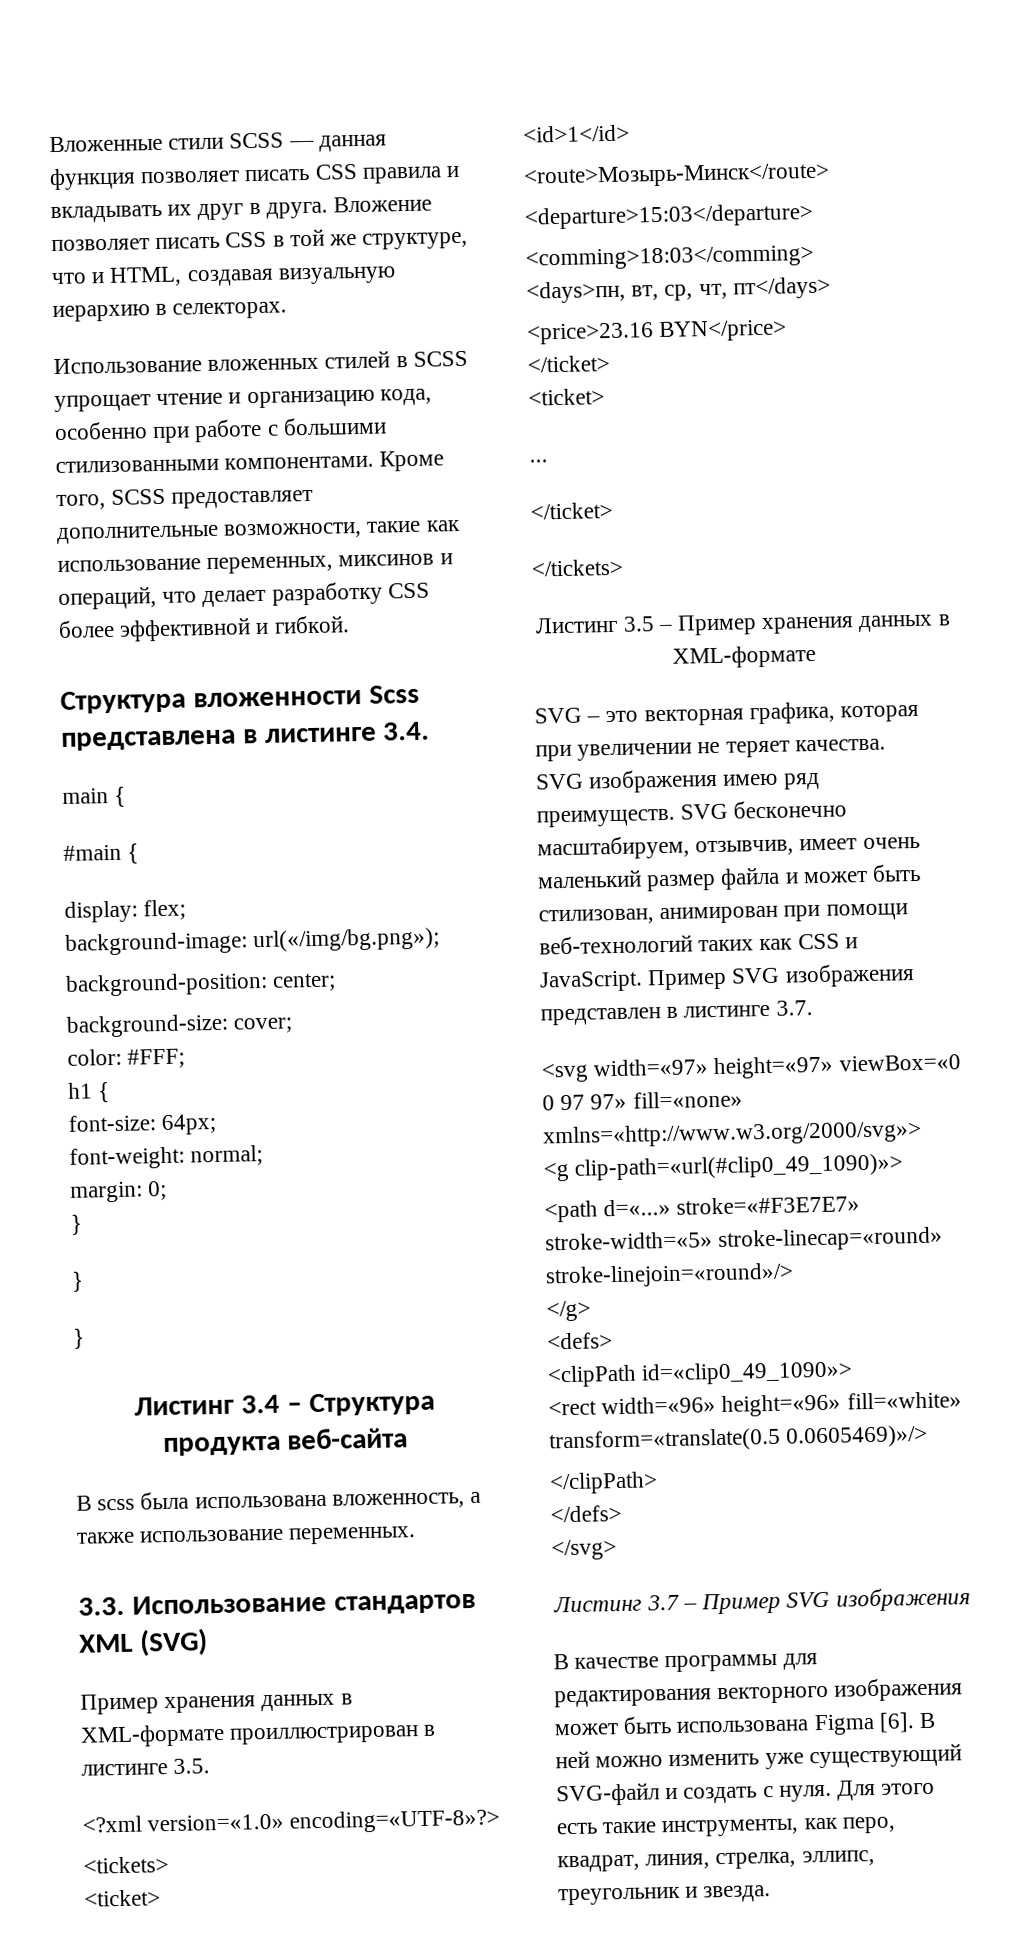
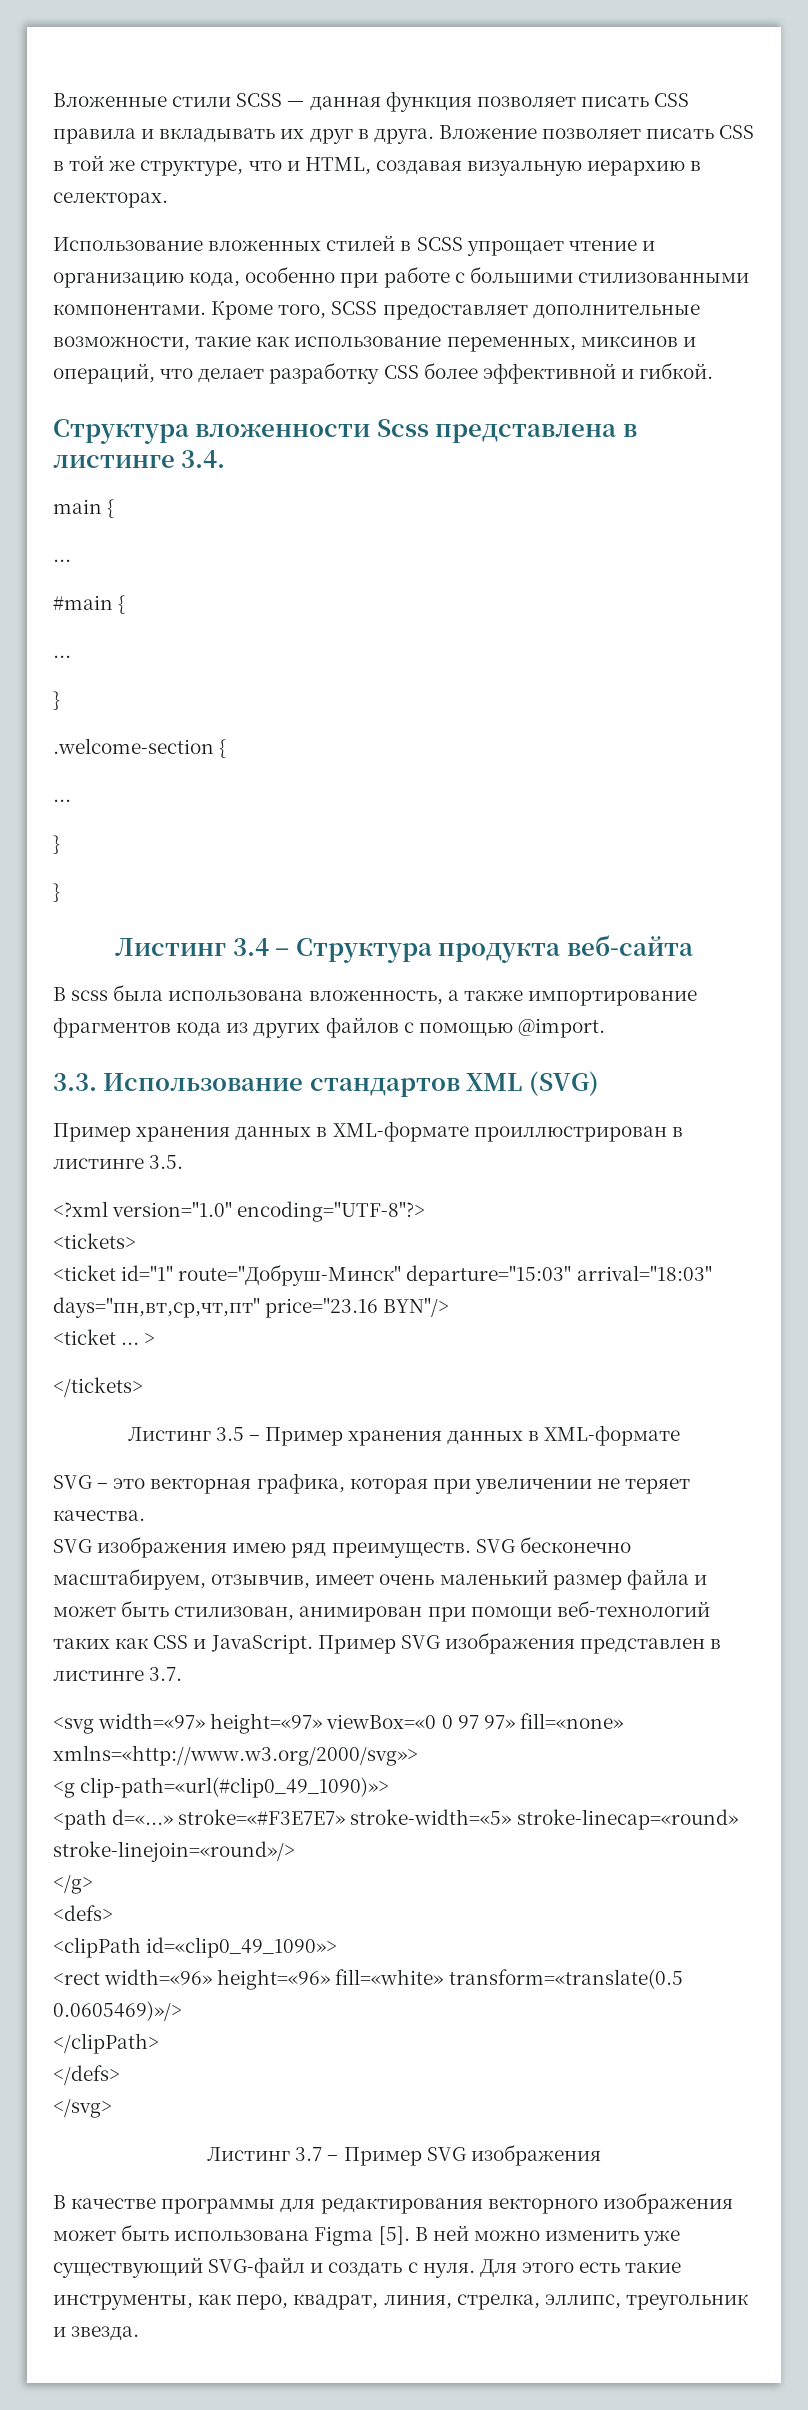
  main {
+ ...
  #main {
- display: flex;
- background-image: url(«/img/bg.png»);
- background-position: center;
- background-size: cover;
- color: #FFF;
- h1 {
- font-size: 64px;
- font-weight: normal;
- margin: 0;
+ ...
  }
+ .welcome-section {
+ ...
- В scss была использована вложенность, а также использование переменных.
+ В scss была использована вложенность, а также импортирование фрагментов кода из других файлов с помощью @import.
- <?xml version=«1.0» encoding=«UTF-8»?>
+ <?xml version="1.0" encoding="UTF-8"?>
  <tickets>
- <ticket>
- <id>1</id>
- <route>Мозырь-Минск</route>
- <departure>15:03</departure>
- <comming>18:03</comming>
- <days>пн, вт, ср, чт, пт</days>
- <price>23.16 BYN</price>
- </ticket>
- <ticket>
- ...
- </ticket>
+ <ticket id="1" route="Добруш-Минск" departure="15:03" arrival="18:03" days="пн,вт,ср,чт,пт" price="23.16 BYN"/>
+ <ticket ... >
- В качестве программы для редактирования векторного изображения может быть использована Figma [6].
+ В качестве программы для редактирования векторного изображения может быть использована Figma [5].

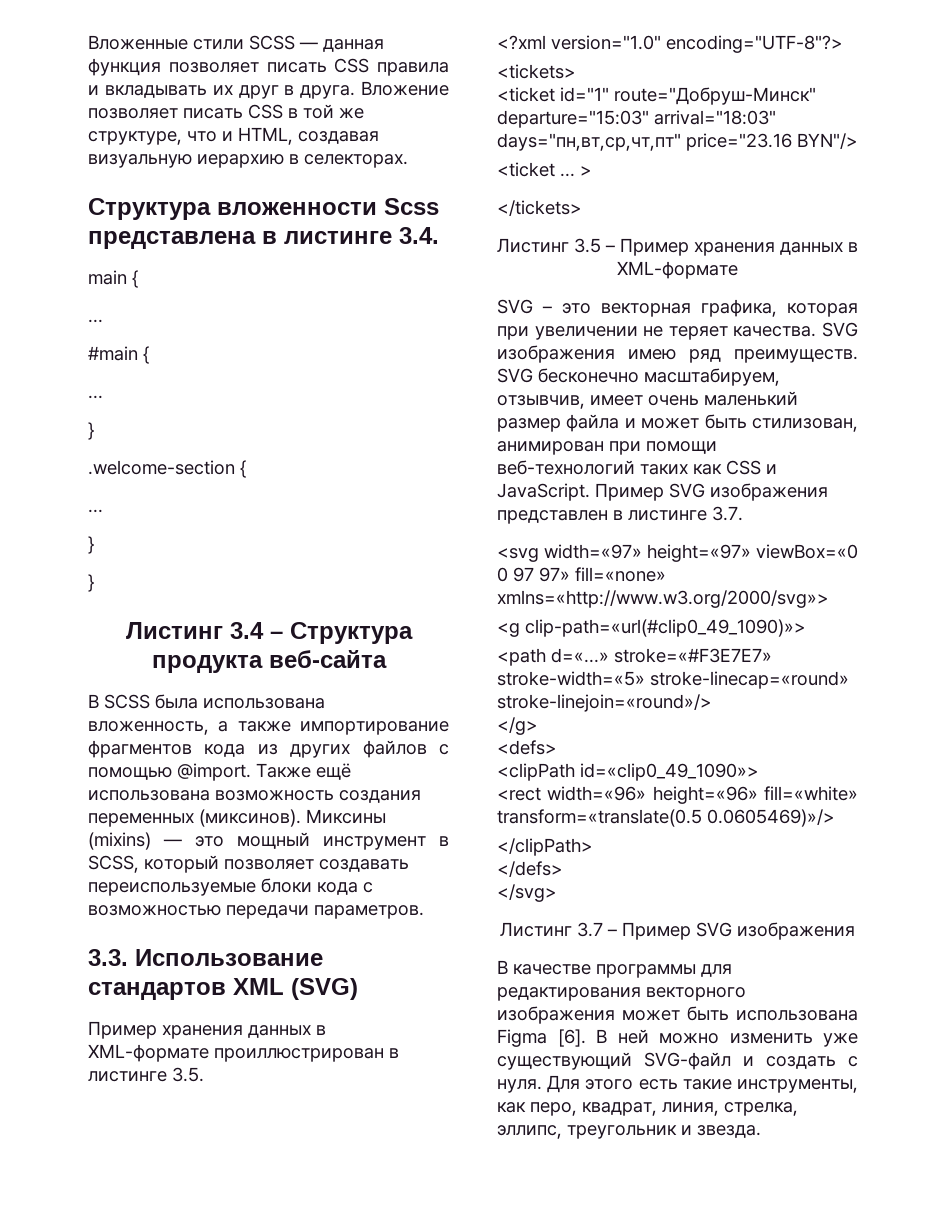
- Использование вложенных стилей в SCSS упрощает чтение и организацию кода, особенно при работе с большими стилизованными компонентами. Кроме того, SCSS предоставляет дополнительные возможности, такие как использование переменных, миксинов и операций, что делает разработку CSS более эффективной и гибкой.
- В scss была использована вложенность, а также импортирование фрагментов кода из других файлов с помощью @import.
+ В SCSS была использована вложенность, а также импортирование фрагментов кода из других файлов с помощью @import. Также ещё использована возможность создания переменных (миксинов). Миксины (mixins) — это мощный инструмент в SCSS, который позволяет создавать переиспользуемые блоки кода с возможностью передачи параметров.
- SVG – это векторная графика, которая при увеличении не теряет качества.
- SVG изображения имею ряд преимуществ.
+ SVG – это векторная графика, которая при увеличении не теряет качества. SVG изображения имею ряд преимуществ.
- В качестве программы для редактирования векторного изображения может быть использована Figma [5].
+ В качестве программы для редактирования векторного изображения может быть использована Figma [6].

